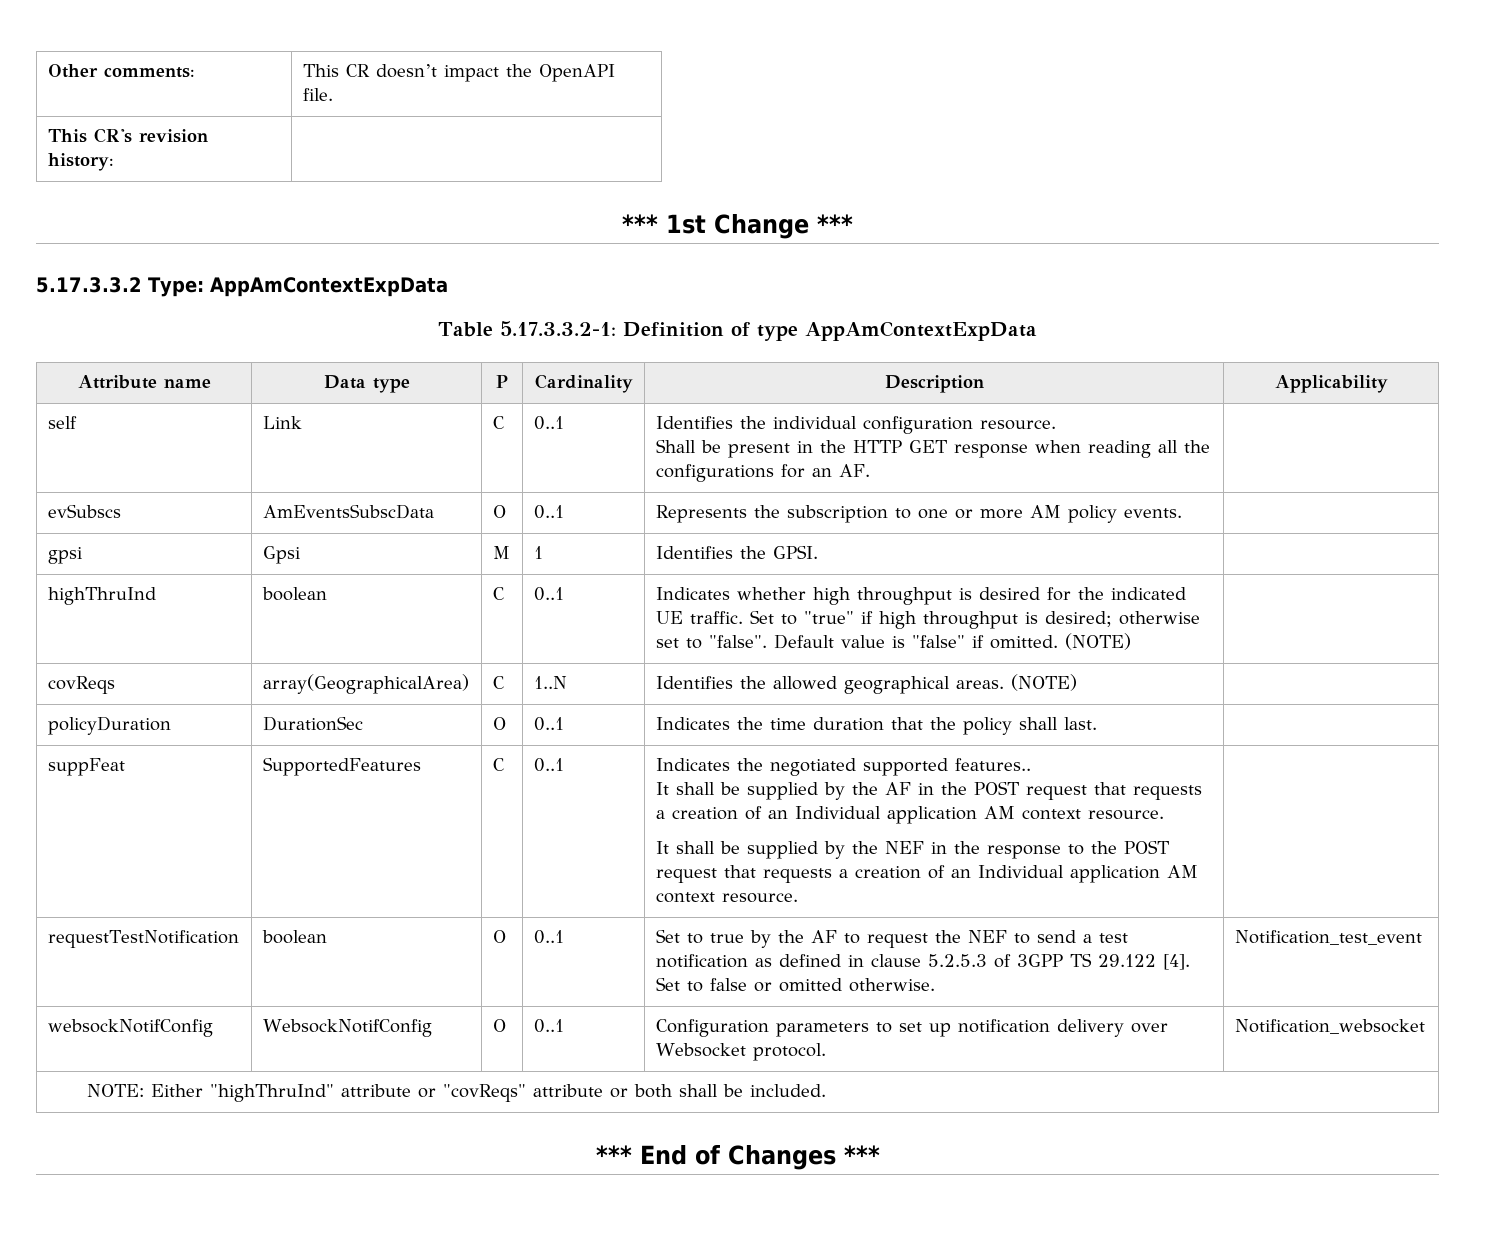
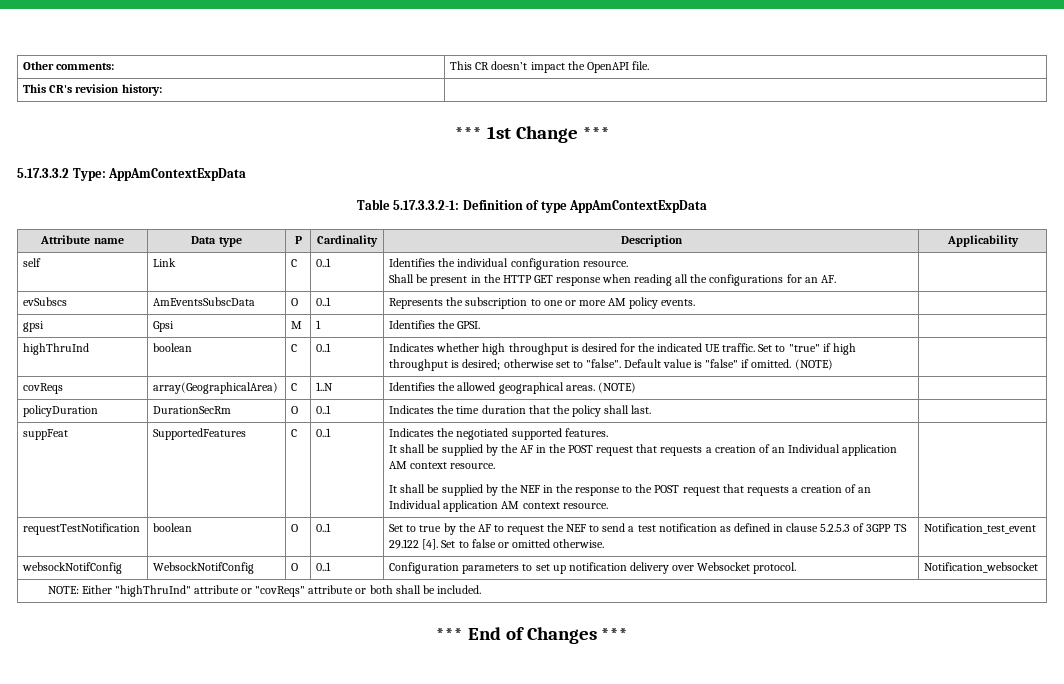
- policyDuration | DurationSec | O | 0..1 | Indicates the time duration that the policy shall last. |
+ policyDuration | DurationSecRm | O | 0..1 | Indicates the time duration that the policy shall last. |
- Indicates the negotiated supported features..
+ Indicates the negotiated supported features.

